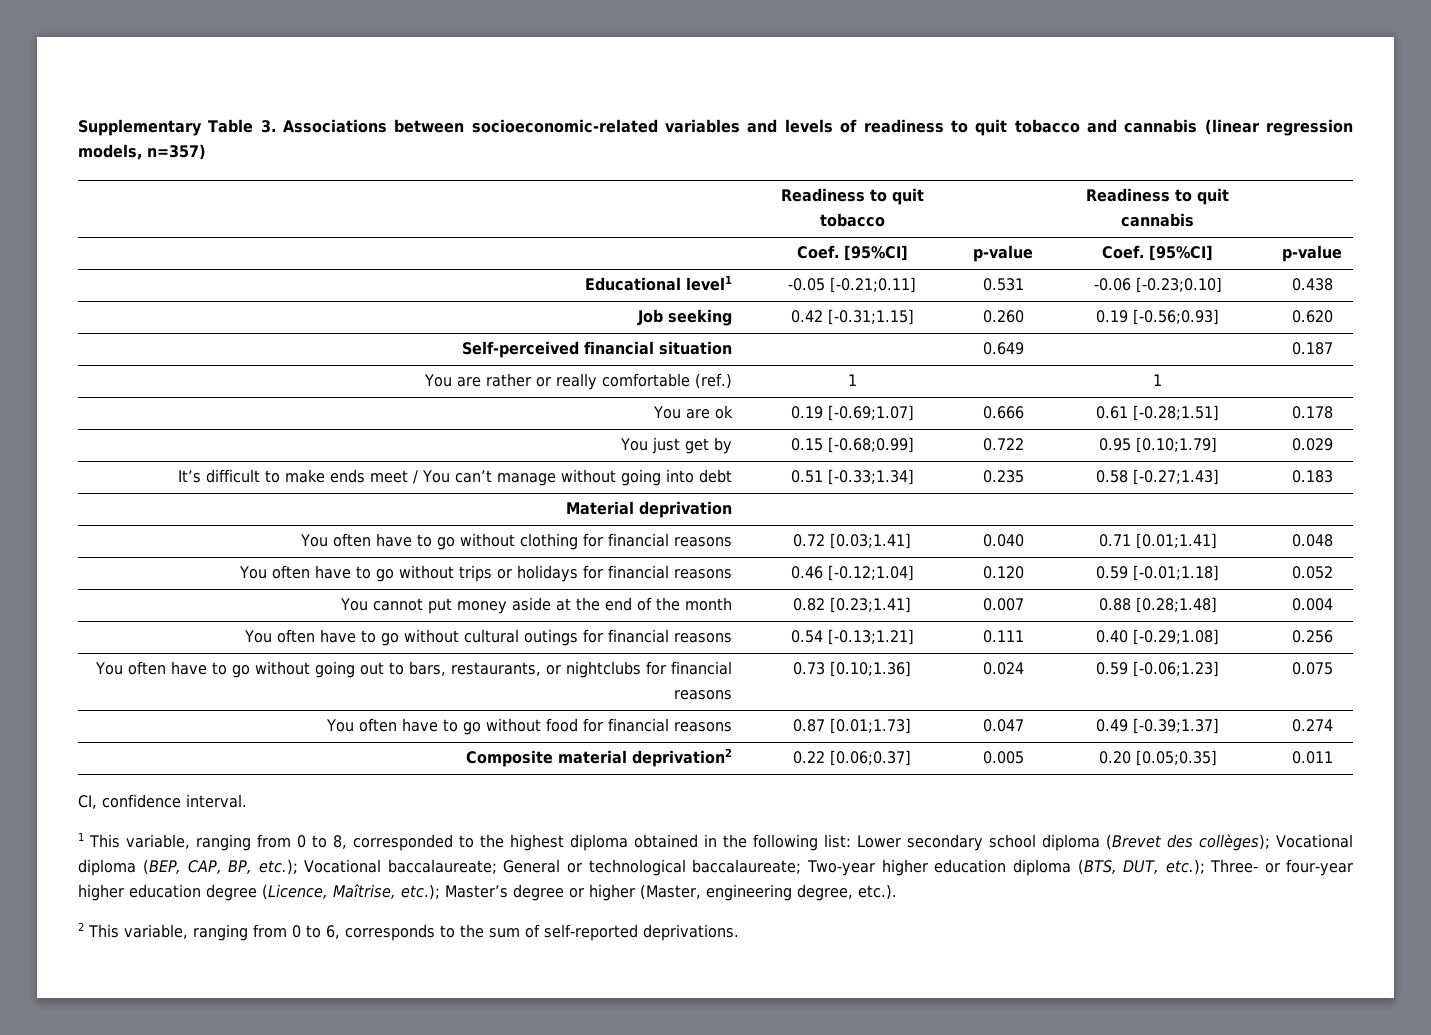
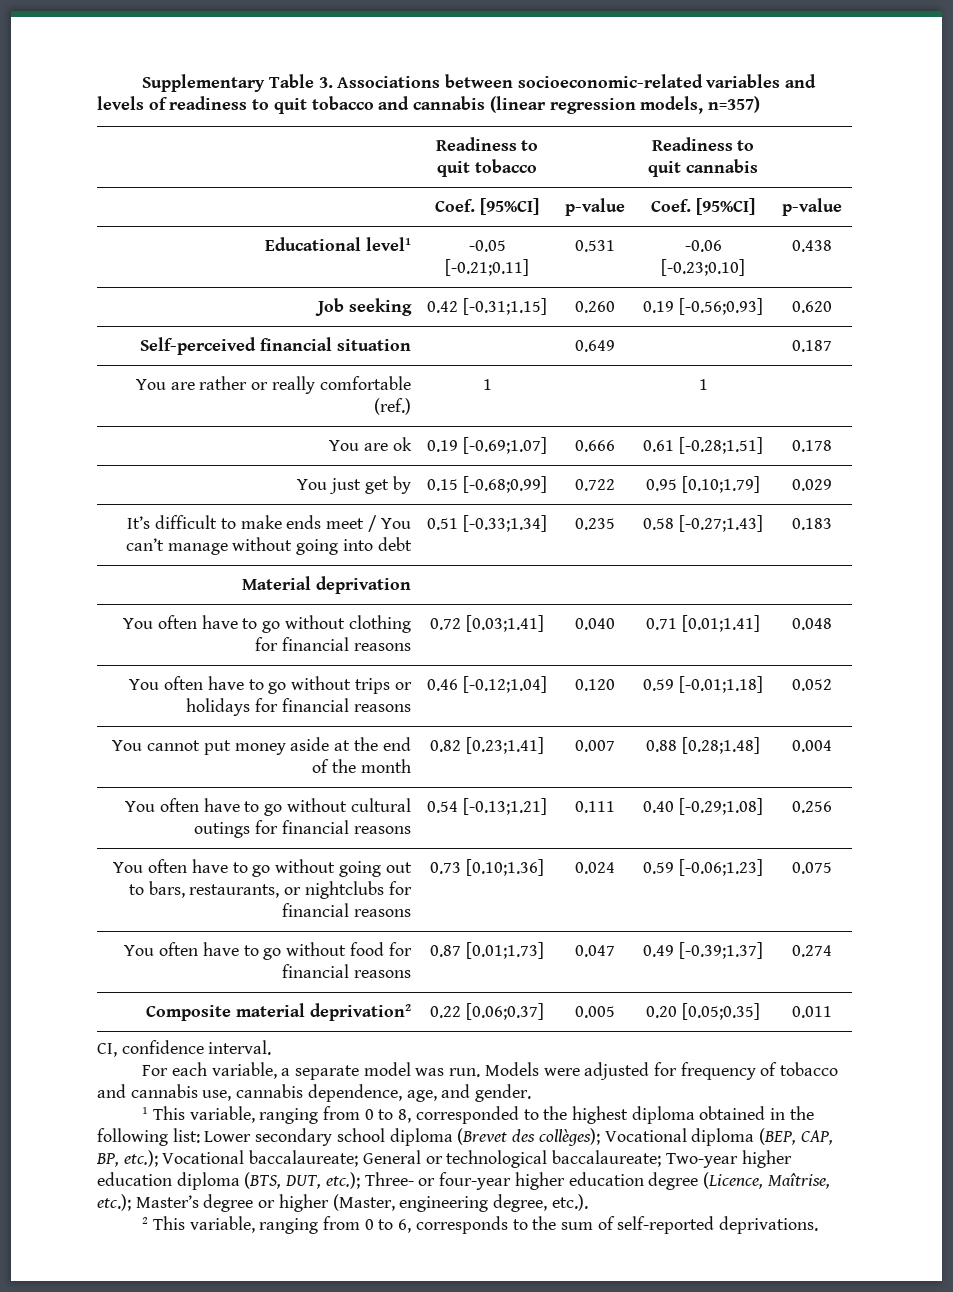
+ For each variable, a separate model was run. Models were adjusted for frequency of tobacco and cannabis use, cannabis dependence, age, and gender.

